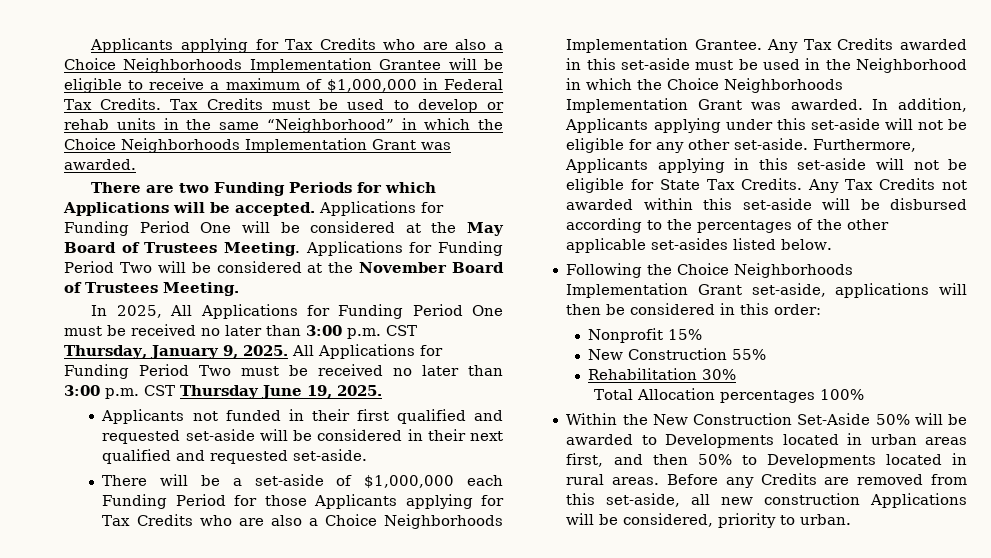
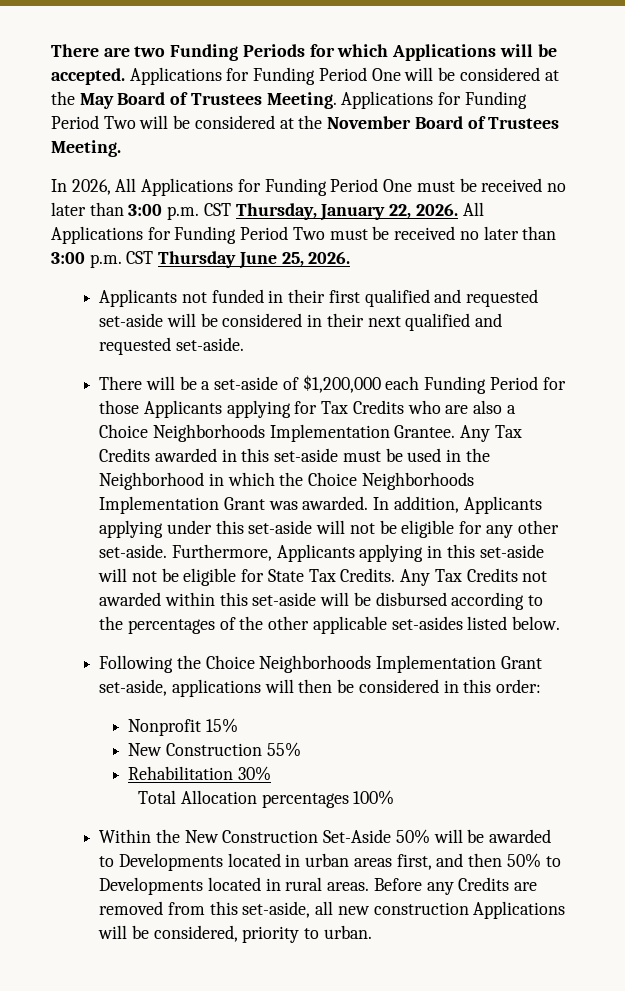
- Applicants applying for Tax Credits who are also a Choice Neighborhoods Implementation Grantee will be eligible to receive a maximum of $1,000,000 in Federal Tax Credits. Tax Credits must be used to develop or rehab units in the same “Neighborhood” in which the Choice Neighborhoods Implementation Grant was awarded.
- In 2025, All Applications for Funding Period One must be received no later than 3:00 p.m. CST Thursday, January 9, 2025.
+ In 2026, All Applications for Funding Period One must be received no later than 3:00 p.m. CST Thursday, January 22, 2026.
- All Applications for Funding Period Two must be received no later than 3:00 p.m. CST Thursday June 19, 2025.
+ All Applications for Funding Period Two must be received no later than 3:00 p.m. CST Thursday June 25, 2026.
- There will be a set-aside of $1,000,000 each Funding Period for those Applicants applying for Tax Credits who are also a Choice Neighborhoods Implementation Grantee.
+ There will be a set-aside of $1,200,000 each Funding Period for those Applicants applying for Tax Credits who are also a Choice Neighborhoods Implementation Grantee.

